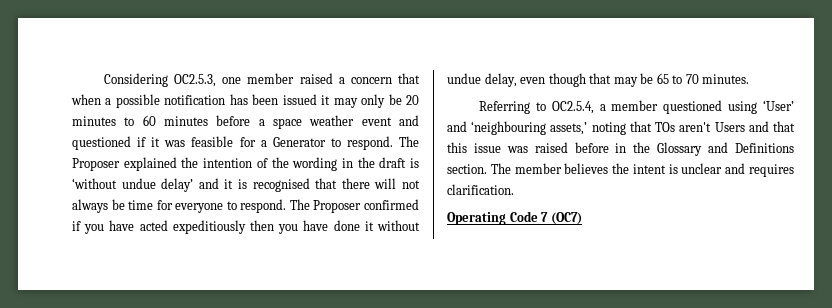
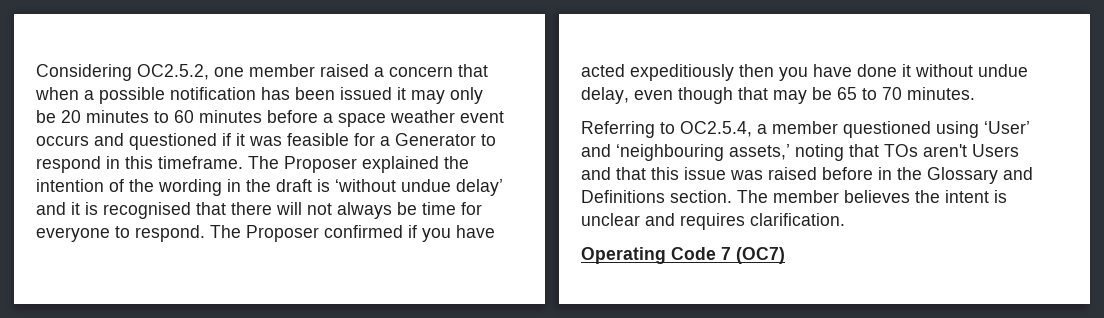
- Considering OC2.5.3, one member raised a concern that when a possible notification has been issued it may only be 20 minutes to 60 minutes before a space weather event and questioned if it was feasible for a Generator to respond.
+ Considering OC2.5.2, one member raised a concern that when a possible notification has been issued it may only be 20 minutes to 60 minutes before a space weather event occurs and questioned if it was feasible for a Generator to respond in this timeframe.

